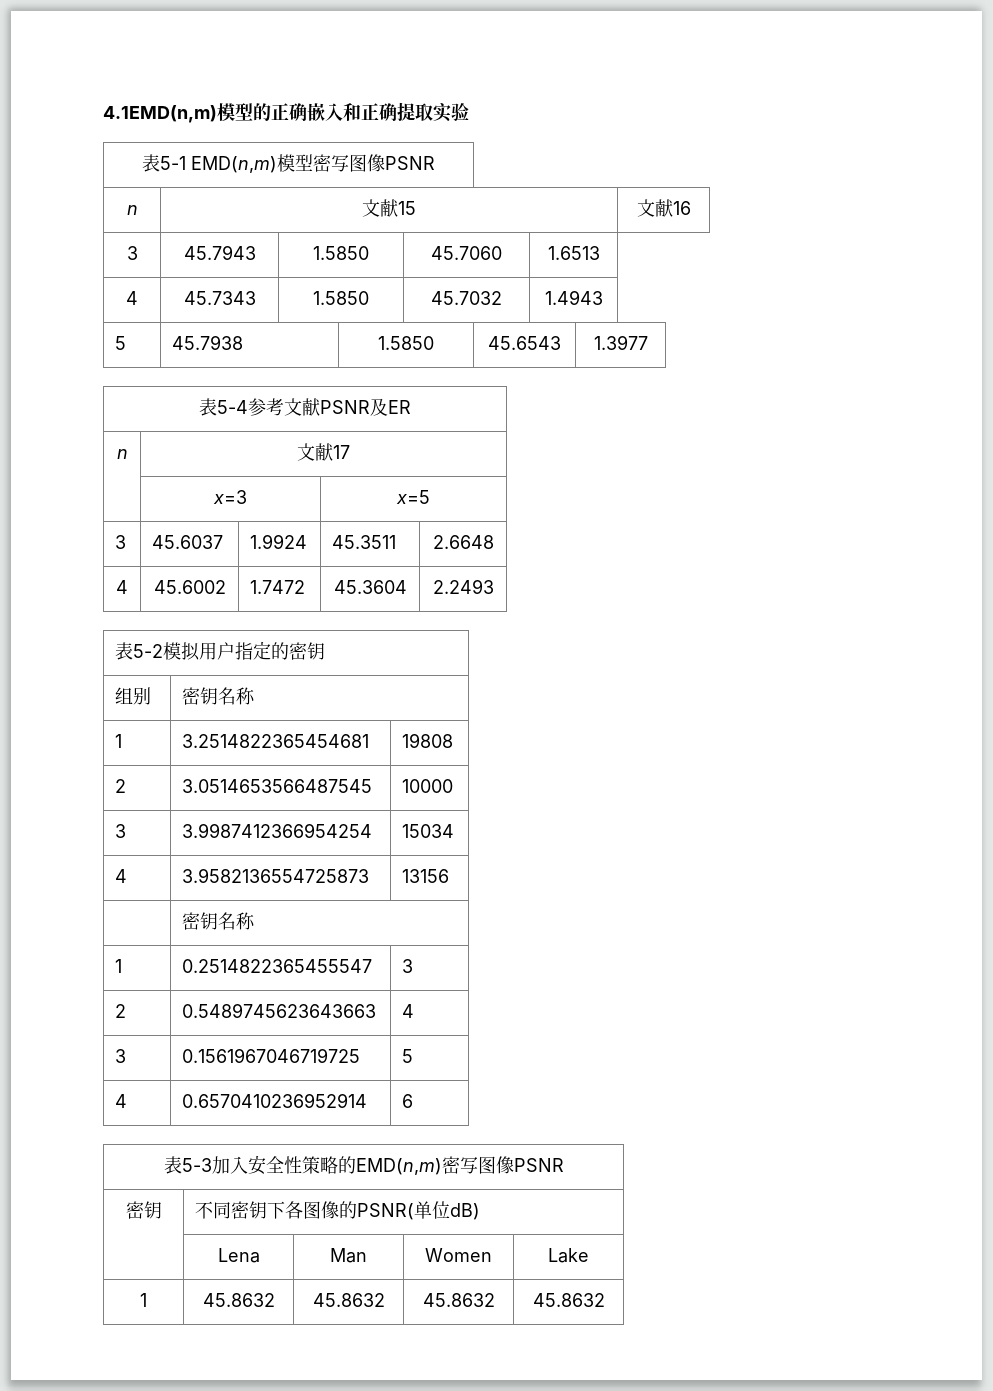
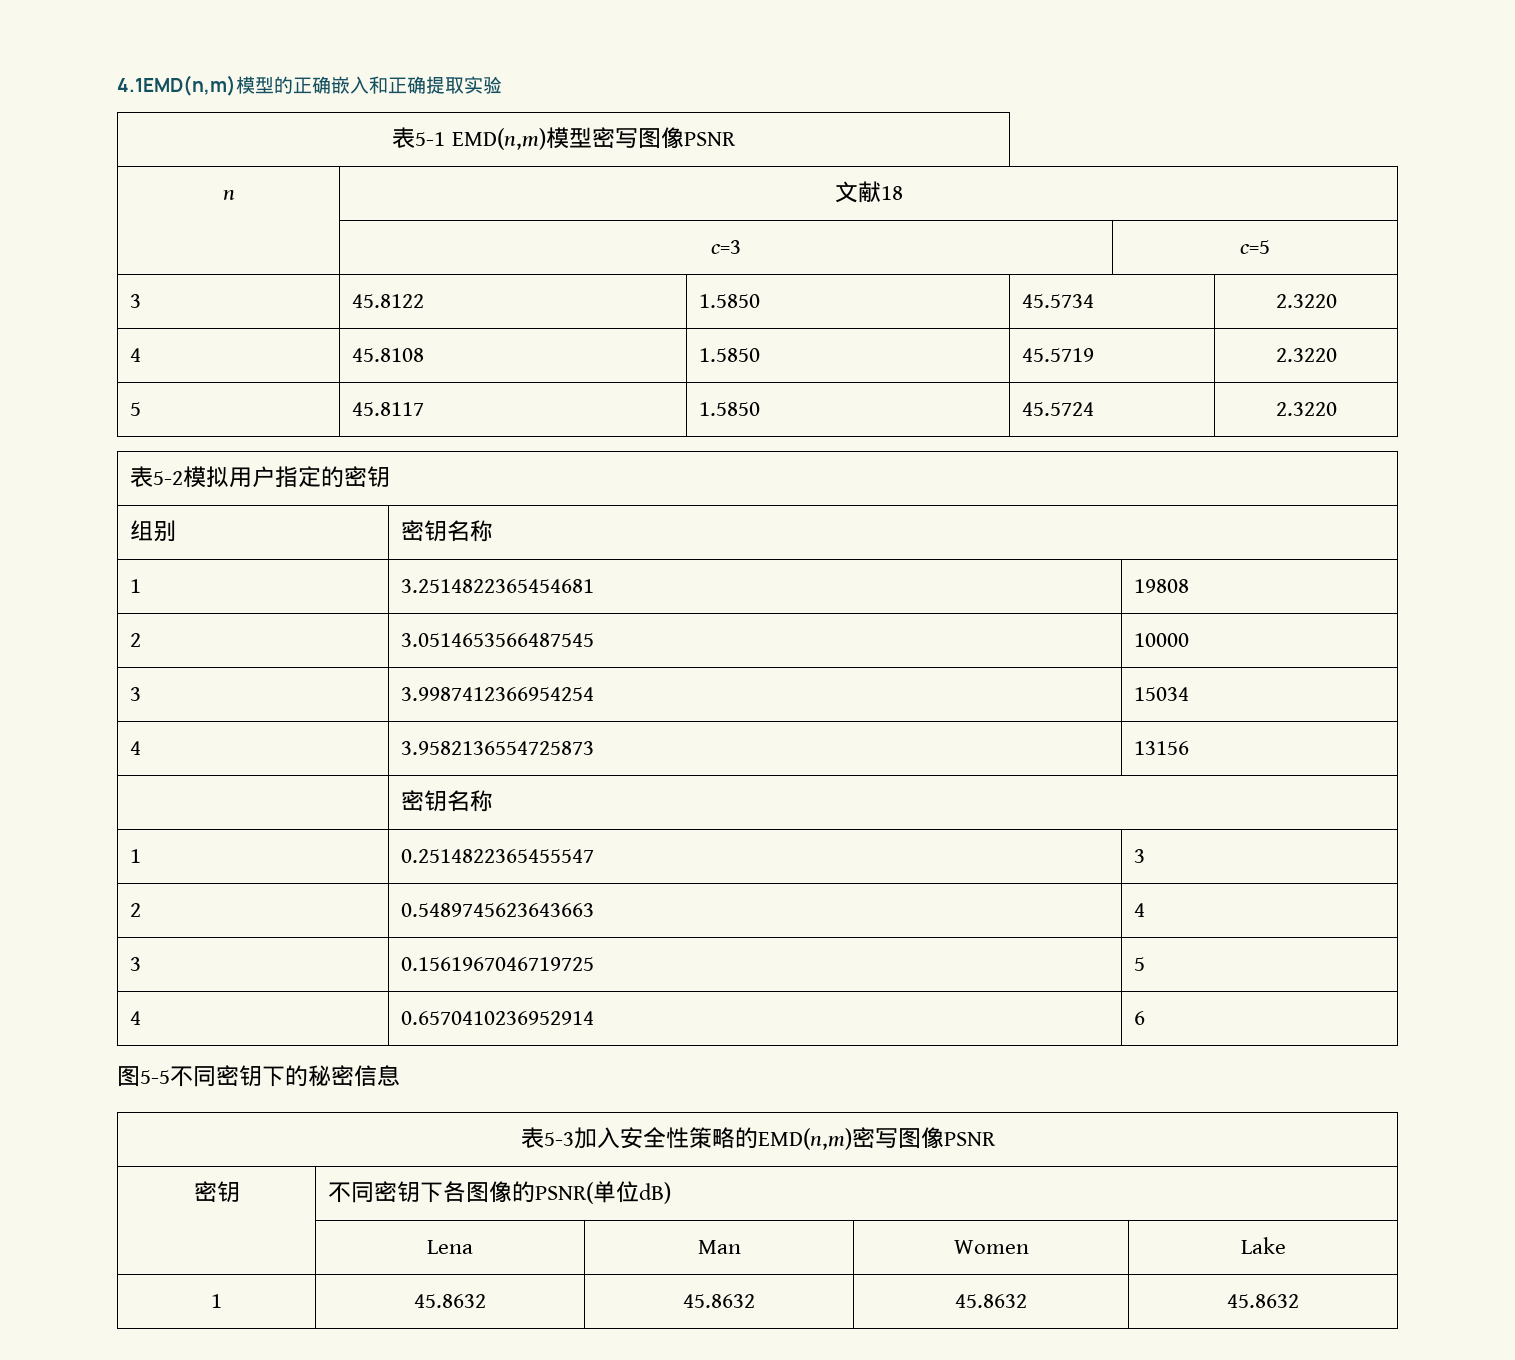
- n | 文献15 | 文献16
- 3 | 45.7943 | 1.5850 | 45.7060 | 1.6513
- 4 | 45.7343 | 1.5850 | 45.7032 | 1.4943
+ n | 文献18
+ | c=3 | c=5
+ 3 | 45.8122 | 1.5850 | 45.5734 | 2.3220
+ 4 | 45.8108 | 1.5850 | 45.5719 | 2.3220
- 5 | 45.7938 | 1.5850 | 45.6543 | 1.3977
- 表5-4参考文献PSNR及ER
- n | 文献17
- | x=3 | x=5
- 3 | 45.6037 | 1.9924 | 45.3511 | 2.6648
- 4 | 45.6002 | 1.7472 | 45.3604 | 2.2493
+ 5 | 45.8117 | 1.5850 | 45.5724 | 2.3220
+ 图5-5不同密钥下的秘密信息

